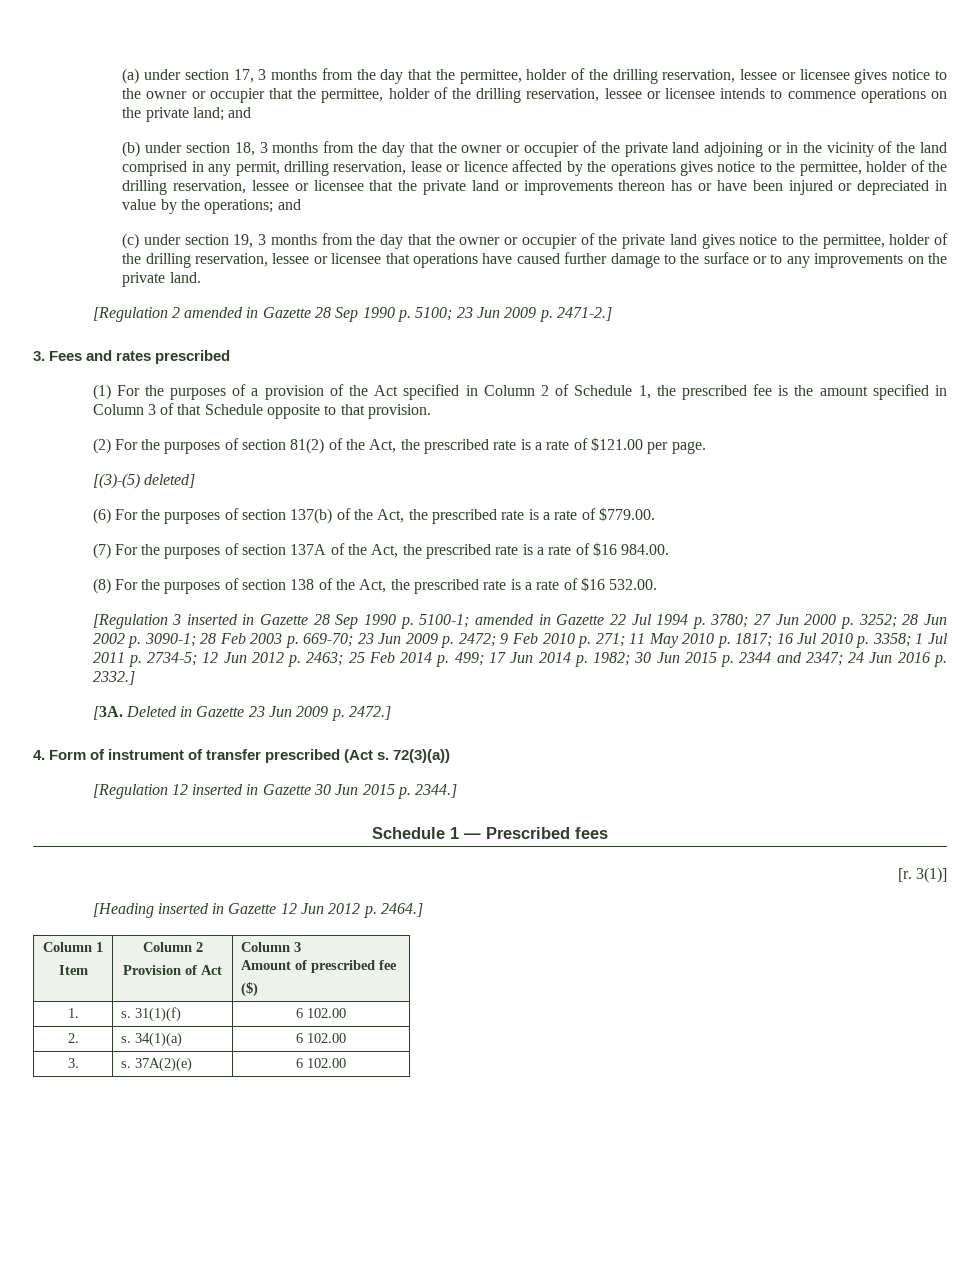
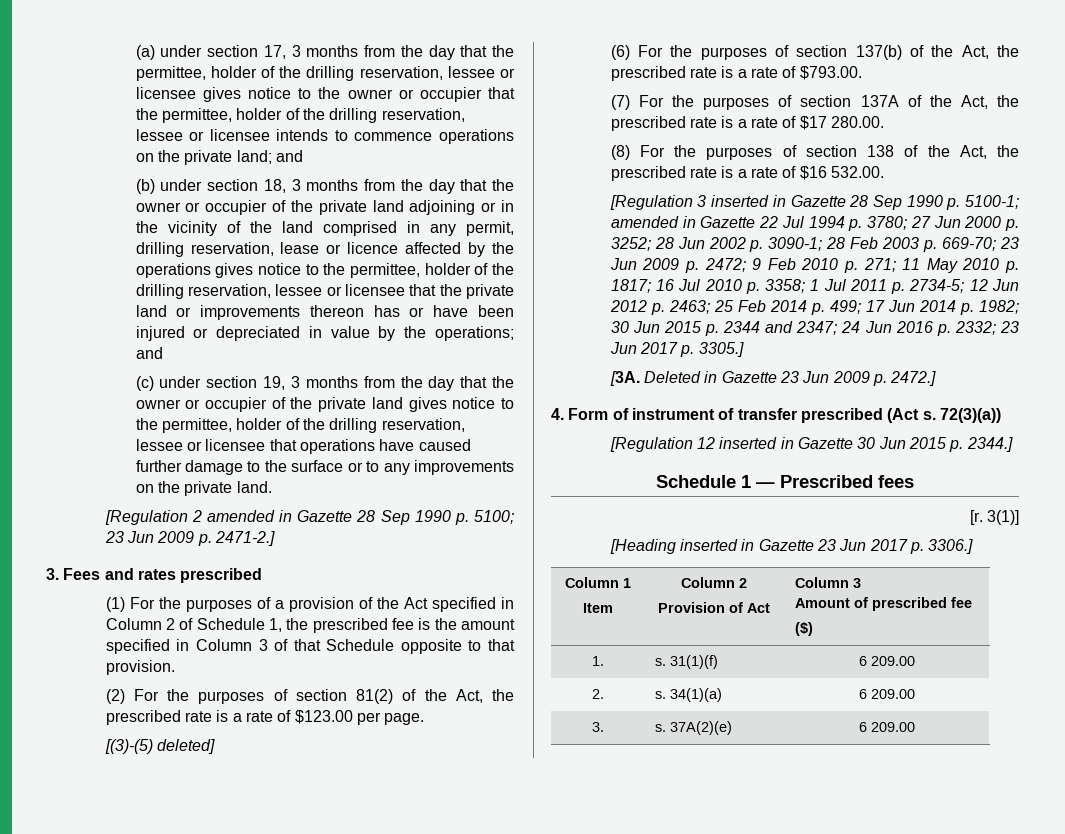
- (2) For the purposes of section 81(2) of the Act, the prescribed rate is a rate of $121.00 per page.
+ (2) For the purposes of section 81(2) of the Act, the prescribed rate is a rate of $123.00 per page.
- (6) For the purposes of section 137(b) of the Act, the prescribed rate is a rate of $779.00.
+ (6) For the purposes of section 137(b) of the Act, the prescribed rate is a rate of $793.00.
- (7) For the purposes of section 137A of the Act, the prescribed rate is a rate of $16 984.00.
+ (7) For the purposes of section 137A of the Act, the prescribed rate is a rate of $17 280.00.
- 24 Jun 2016 p. 2332.]
+ 24 Jun 2016 p. 2332; 23 Jun 2017 p. 3305.]
- [Heading inserted in Gazette 12 Jun 2012 p. 2464.]
+ [Heading inserted in Gazette 23 Jun 2017 p. 3306.]
- 1. | s. 31(1)(f) | 6 102.00
+ 1. | s. 31(1)(f) | 6 209.00
- 2. | s. 34(1)(a) | 6 102.00
+ 2. | s. 34(1)(a) | 6 209.00
- 3. | s. 37A(2)(e) | 6 102.00
+ 3. | s. 37A(2)(e) | 6 209.00

